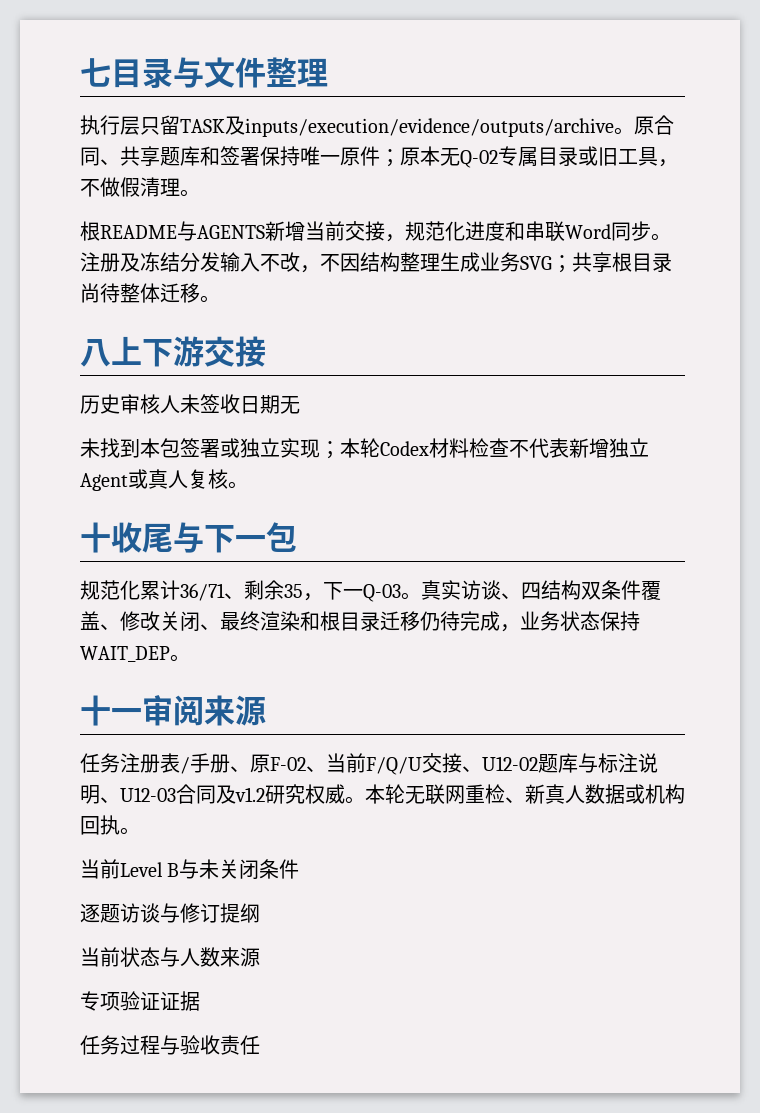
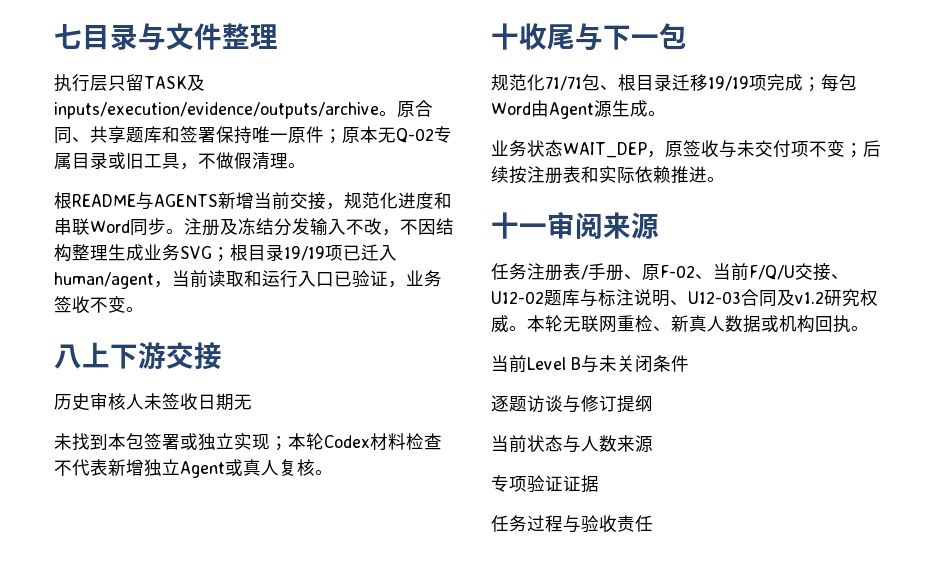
- 注册及冻结分发输入不改，不因结构整理生成业务SVG；共享根目录尚待整体迁移。
+ 注册及冻结分发输入不改，不因结构整理生成业务SVG；根目录19/19项已迁入human/agent，当前读取和运行入口已验证，业务签收不变。
- 规范化累计36/71、剩余35，下一Q-03。真实访谈、四结构双条件覆盖、修改关闭、最终渲染和根目录迁移仍待完成，业务状态保持WAIT_DEP。
+ 规范化71/71包、根目录迁移19/19项完成；每包Word由Agent源生成。
+ 业务状态WAIT_DEP，原签收与未交付项不变；后续按注册表和实际依赖推进。

